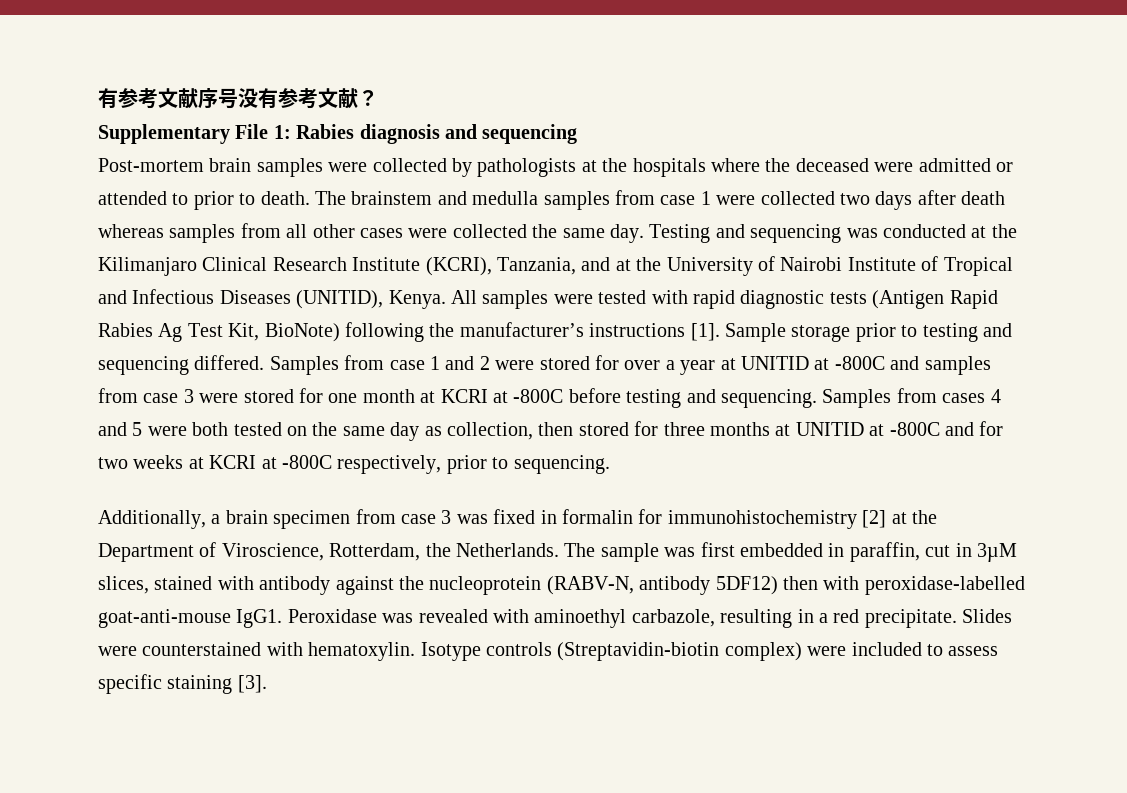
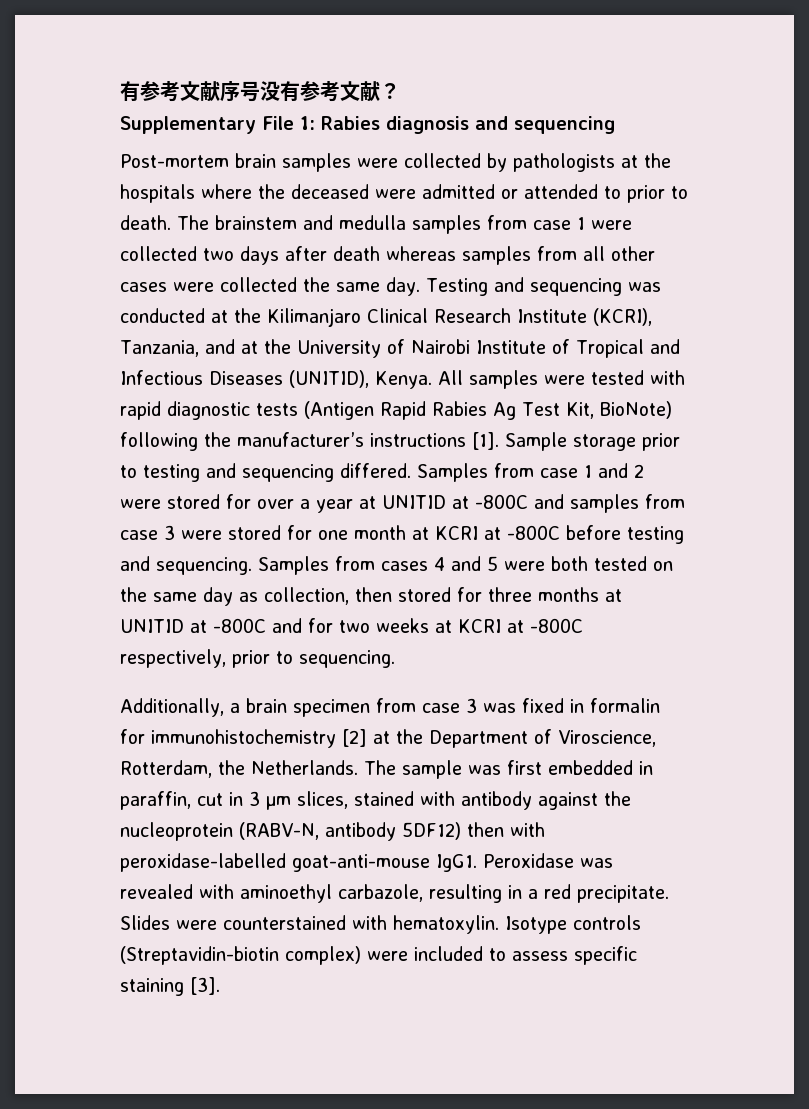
- The sample was first embedded in paraffin, cut in 3µM slices, stained with antibody against the nucleoprotein (RABV-N, antibody 5DF12) then with peroxidase-labelled goat-anti-mouse IgG1.
+ The sample was first embedded in paraffin, cut in 3 µm slices, stained with antibody against the nucleoprotein (RABV-N, antibody 5DF12) then with peroxidase-labelled goat-anti-mouse IgG1.

